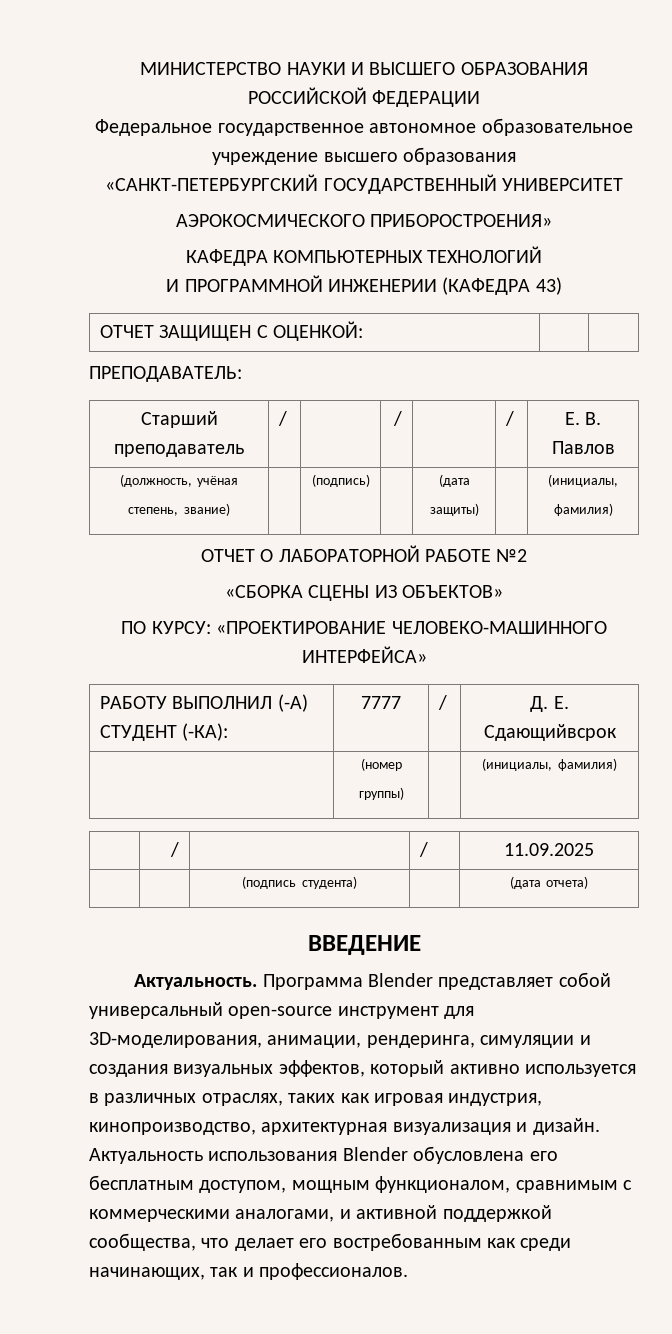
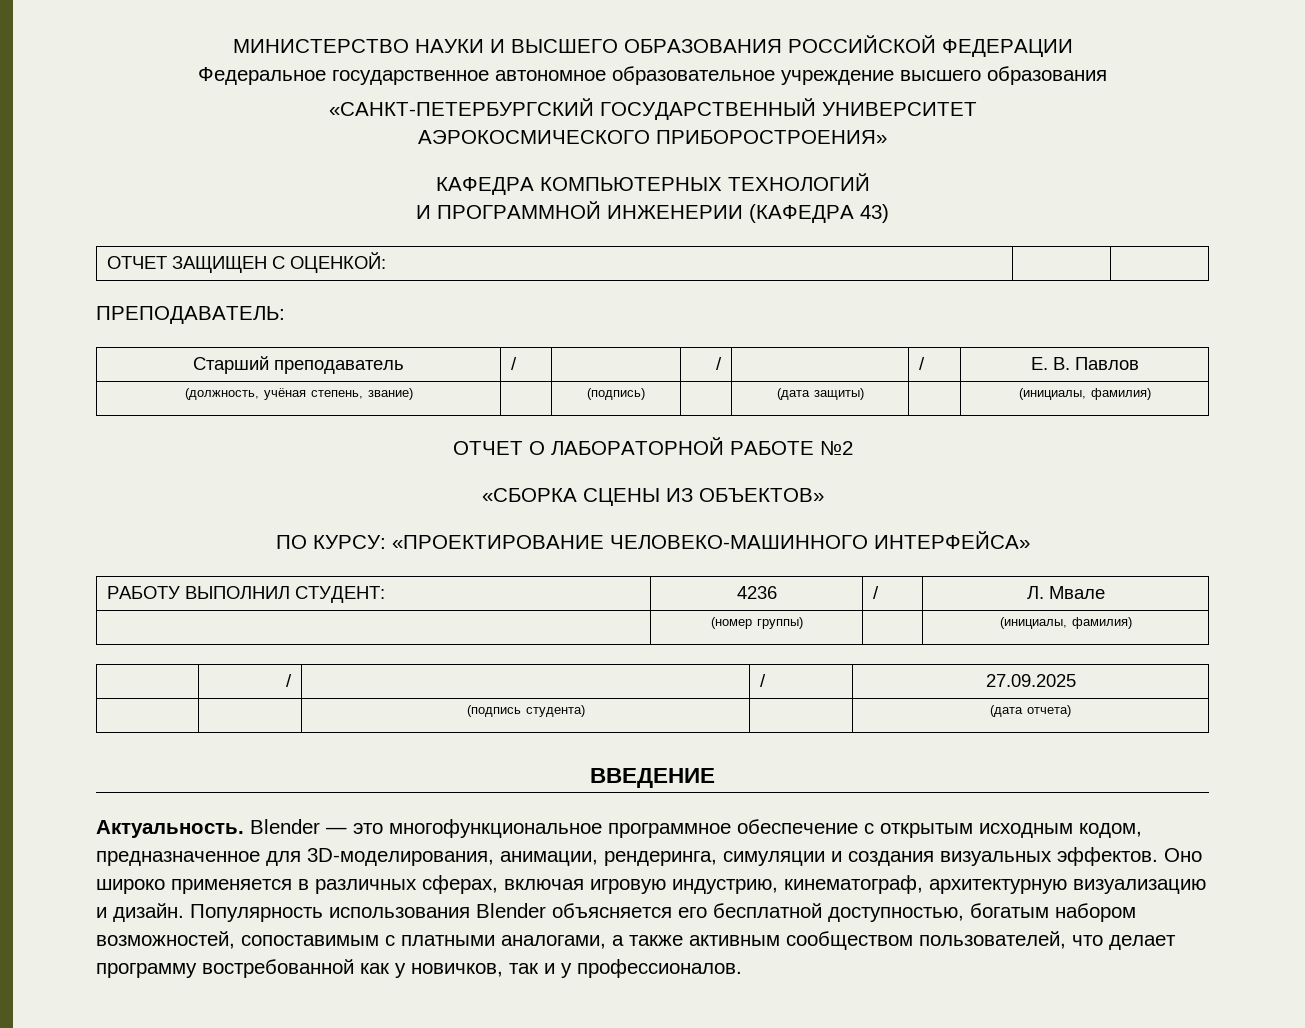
- РАБОТУ ВЫПОЛНИЛ (-А) СТУДЕНТ (-КА): | 7777 | / | Д. Е. Сдающийвсрок
+ РАБОТУ ВЫПОЛНИЛ СТУДЕНТ: | 4236 | / | Л. Мвале
- | / | | / | 11.09.2025
+ | / | | / | 27.09.2025
- Программа Blender представляет собой универсальный open-source инструмент для 3D-моделирования, анимации, рендеринга, симуляции и создания визуальных эффектов, который активно используется в различных отраслях, таких как игровая индустрия, кинопроизводство, архитектурная визуализация и дизайн.
+ Blender — это многофункциональное программное обеспечение с открытым исходным кодом, предназначенное для 3D-моделирования, анимации, рендеринга, симуляции и создания визуальных эффектов. Оно широко применяется в различных сферах, включая игровую индустрию, кинематограф, архитектурную визуализацию и дизайн.
- Актуальность использования Blender обусловлена его бесплатным доступом, мощным функционалом, сравнимым с коммерческими аналогами, и активной поддержкой сообщества, что делает его востребованным как среди начинающих, так и профессионалов.
+ Популярность использования Blender объясняется его бесплатной доступностью, богатым набором возможностей, сопоставимым с платными аналогами, а также активным сообществом пользователей, что делает программу востребованной как у новичков, так и у профессионалов.

